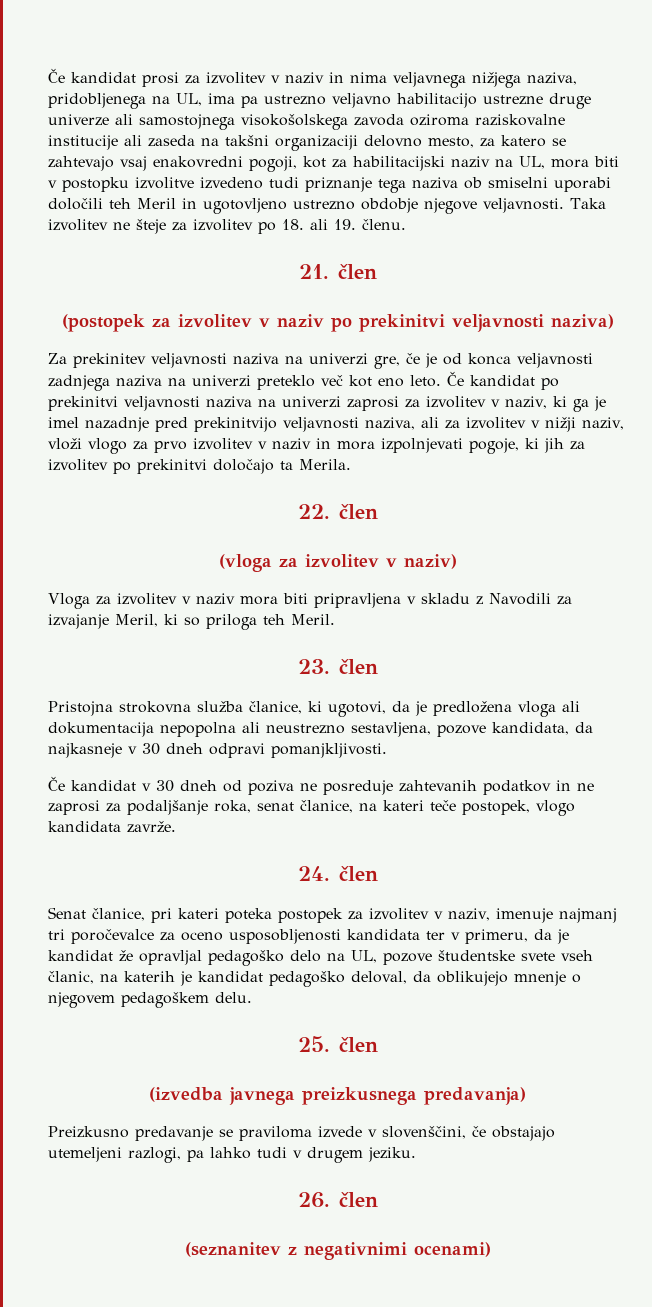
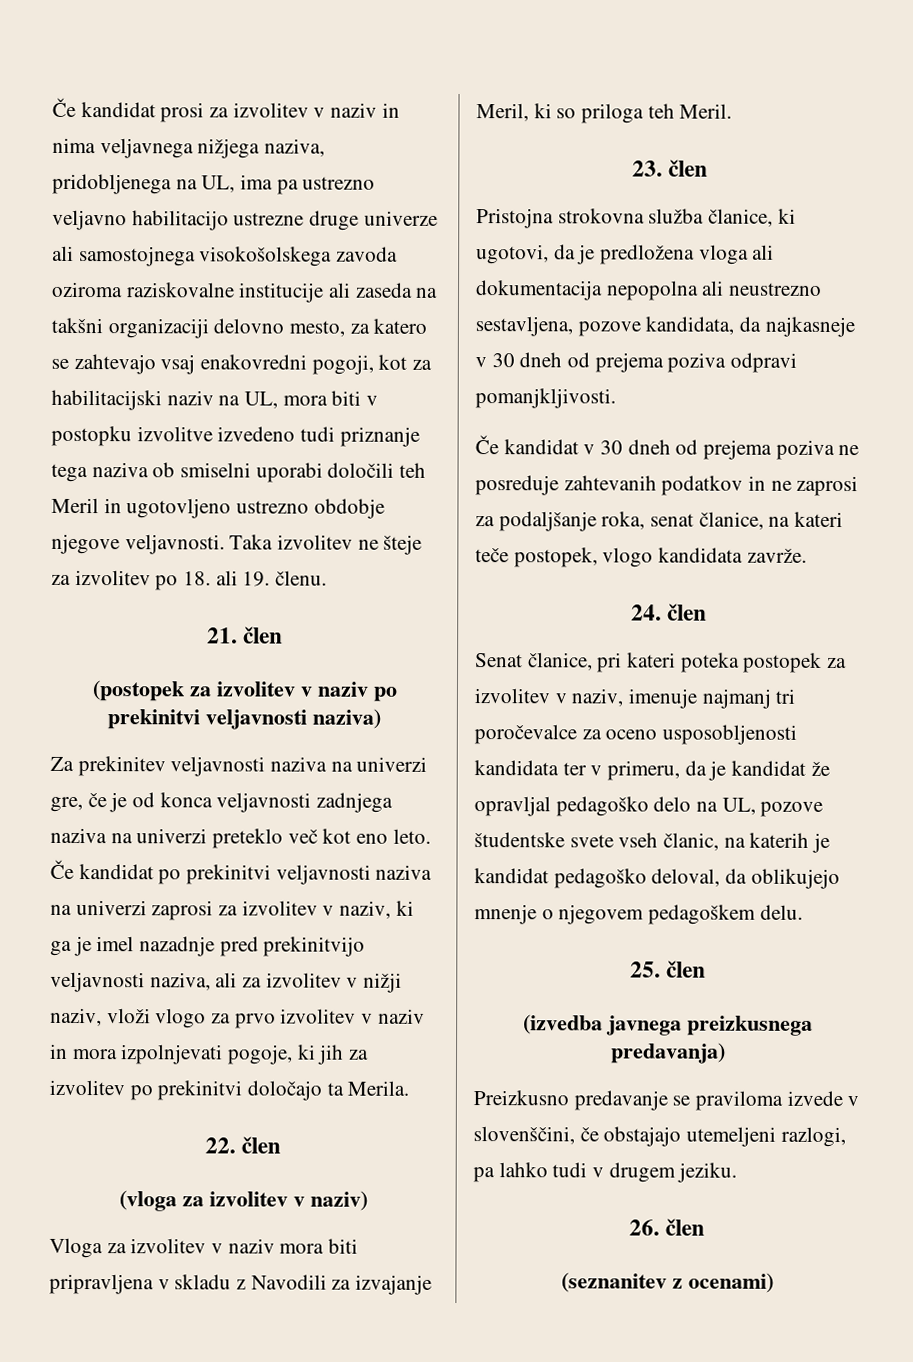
- Pristojna strokovna služba članice, ki ugotovi, da je predložena vloga ali dokumentacija nepopolna ali neustrezno sestavljena, pozove kandidata, da najkasneje v 30 dneh odpravi pomanjkljivosti.
+ Pristojna strokovna služba članice, ki ugotovi, da je predložena vloga ali dokumentacija nepopolna ali neustrezno sestavljena, pozove kandidata, da najkasneje v 30 dneh od prejema poziva odpravi pomanjkljivosti.
- Če kandidat v 30 dneh od poziva ne posreduje zahtevanih podatkov in ne zaprosi za podaljšanje roka, senat članice, na kateri teče postopek, vlogo kandidata zavrže.
+ Če kandidat v 30 dneh od prejema poziva ne posreduje zahtevanih podatkov in ne zaprosi za podaljšanje roka, senat članice, na kateri teče postopek, vlogo kandidata zavrže.
- (seznanitev z negativnimi ocenami)
+ (seznanitev z ocenami)

